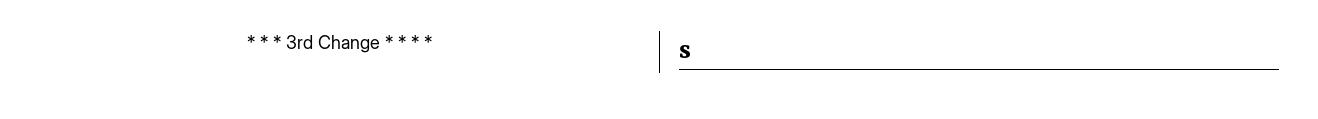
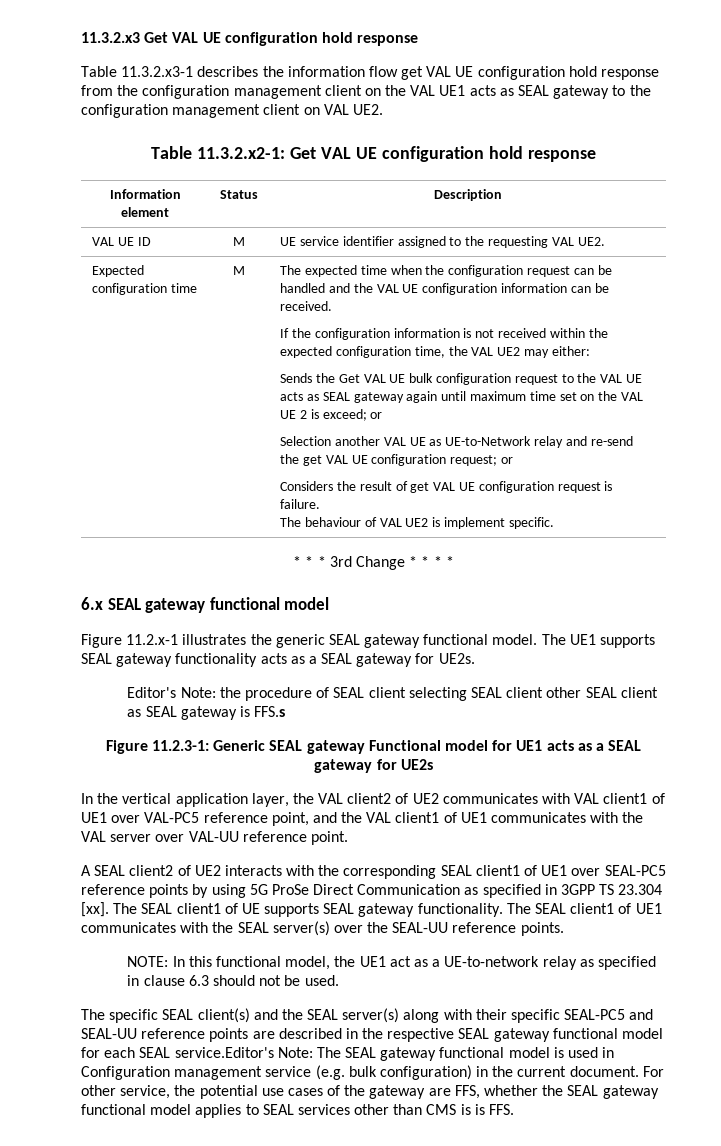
+ 11.3.2.x3 Get VAL UE configuration hold response
+ Table 11.3.2.x3-1 describes the information flow get VAL UE configuration hold response from the configuration management client on the VAL UE1 acts as SEAL gateway to the configuration management client on VAL UE2.
+ Table 11.3.2.x2-1: Get VAL UE configuration hold response
+ Information element | Status | Description
+ VAL UE ID | M | UE service identifier assigned to the requesting VAL UE2.
+ Expected configuration time | M | The expected time when the configuration request can be handled and the VAL UE configuration information can be received.
+ If the configuration information is not received within the expected configuration time, the VAL UE2 may either:
+ Sends the Get VAL UE bulk configuration request to the VAL UE acts as SEAL gateway again until maximum time set on the VAL UE 2 is exceed; or
+ Selection another VAL UE as UE-to-Network relay and re-send the get VAL UE configuration request; or
+ Considers the result of get VAL UE configuration request is failure.
+ The behaviour of VAL UE2 is implement specific.
- s
+ 6.x SEAL gateway functional model
+ Figure 11.2.x-1 illustrates the generic SEAL gateway functional model. The UE1 supports SEAL gateway functionality acts as a SEAL gateway for UE2s.
+ Editor's Note: the procedure of SEAL client selecting SEAL client other SEAL client as SEAL gateway is FFS.s
+ Figure 11.2.3-1: Generic SEAL gateway Functional model for UE1 acts as a SEAL gateway for UE2s
+ In the vertical application layer, the VAL client2 of UE2 communicates with VAL client1 of UE1 over VAL-PC5 reference point, and the VAL client1 of UE1 communicates with the VAL server over VAL-UU reference point.
+ A SEAL client2 of UE2 interacts with the corresponding SEAL client1 of UE1 over SEAL-PC5 reference points by using 5G ProSe Direct Communication as specified in 3GPP TS 23.304 [xx]. The SEAL client1 of UE supports SEAL gateway functionality. The SEAL client1 of UE1 communicates with the SEAL server(s) over the SEAL-UU reference points.
+ NOTE: In this functional model, the UE1 act as a UE-to-network relay as specified in clause 6.3 should not be used.
+ The specific SEAL client(s) and the SEAL server(s) along with their specific SEAL-PC5 and SEAL-UU reference points are described in the respective SEAL gateway functional model for each SEAL service.Editor's Note: The SEAL gateway functional model is used in Configuration management service (e.g. bulk configuration) in the current document. For other service, the potential use cases of the gateway are FFS, whether the SEAL gateway functional model applies to SEAL services other than CMS is is FFS.

